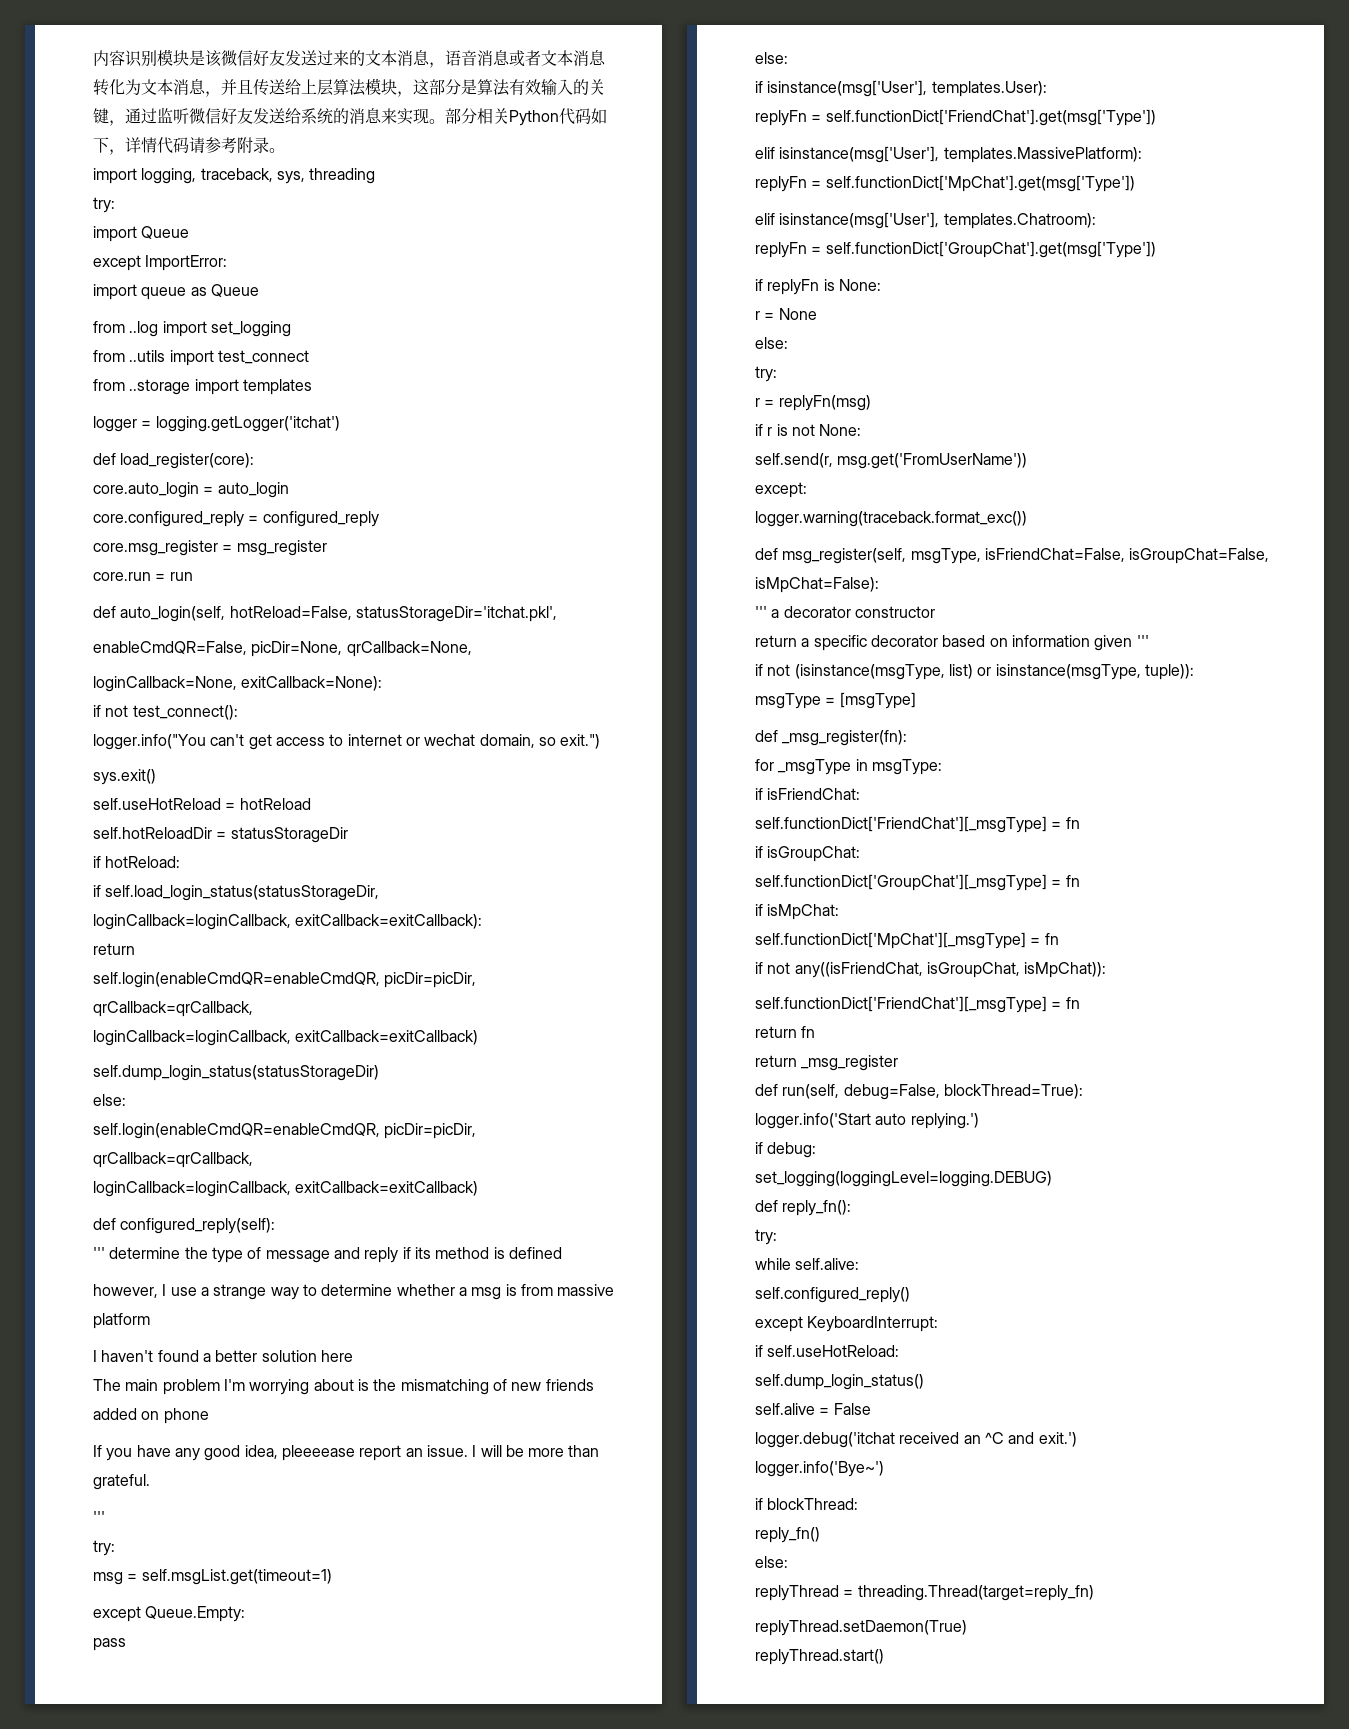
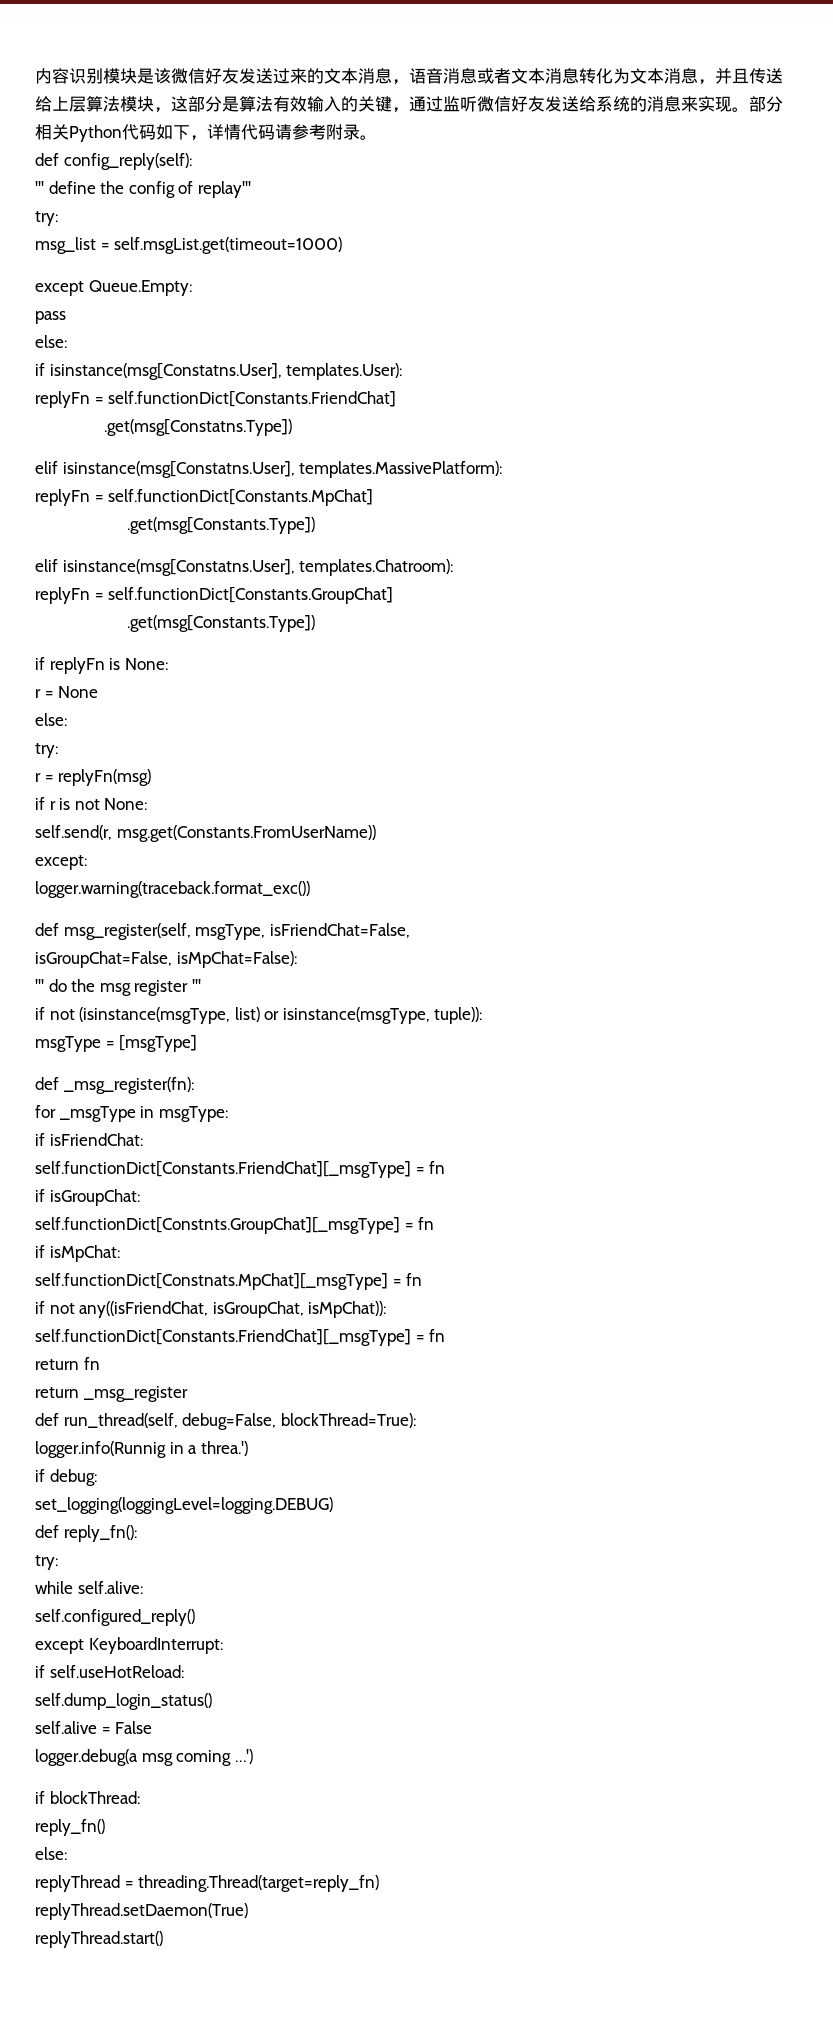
- import logging, traceback, sys, threading
+ def config_reply(self):
+ ''' define the config of replay'''
  try:
- import Queue
- except ImportError:
- import queue as Queue
- from ..log import set_logging
- from ..utils import test_connect
- from ..storage import templates
- logger = logging.getLogger('itchat')
- def load_register(core):
- core.auto_login = auto_login
- core.configured_reply = configured_reply
- core.msg_register = msg_register
- core.run = run
- def auto_login(self, hotReload=False, statusStorageDir='itchat.pkl',
- enableCmdQR=False, picDir=None, qrCallback=None,
- loginCallback=None, exitCallback=None):
- if not test_connect():
- logger.info("You can't get access to internet or wechat domain, so exit.")
- sys.exit()
- self.useHotReload = hotReload
- self.hotReloadDir = statusStorageDir
- if hotReload:
- if self.load_login_status(statusStorageDir,
- loginCallback=loginCallback, exitCallback=exitCallback):
- return
- self.login(enableCmdQR=enableCmdQR, picDir=picDir, qrCallback=qrCallback,
- loginCallback=loginCallback, exitCallback=exitCallback)
- self.dump_login_status(statusStorageDir)
- else:
- self.login(enableCmdQR=enableCmdQR, picDir=picDir, qrCallback=qrCallback,
- loginCallback=loginCallback, exitCallback=exitCallback)
- def configured_reply(self):
- ''' determine the type of message and reply if its method is defined
- however, I use a strange way to determine whether a msg is from massive platform
- I haven't found a better solution here
- The main problem I'm worrying about is the mismatching of new friends added on phone
- If you have any good idea, pleeeease report an issue. I will be more than grateful.
- '''
- try:
- msg = self.msgList.get(timeout=1)
+ msg_list = self.msgList.get(timeout=1000)
- if isinstance(msg['User'], templates.User):
+ if isinstance(msg[Constatns.User], templates.User):
- replyFn = self.functionDict['FriendChat'].get(msg['Type'])
- elif isinstance(msg['User'], templates.MassivePlatform):
+ replyFn = self.functionDict[Constants.FriendChat]
+ .get(msg[Constatns.Type])
+ elif isinstance(msg[Constatns.User], templates.MassivePlatform):
- replyFn = self.functionDict['MpChat'].get(msg['Type'])
- elif isinstance(msg['User'], templates.Chatroom):
+ replyFn = self.functionDict[Constants.MpChat]
+ .get(msg[Constants.Type])
+ elif isinstance(msg[Constatns.User], templates.Chatroom):
- replyFn = self.functionDict['GroupChat'].get(msg['Type'])
+ replyFn = self.functionDict[Constants.GroupChat]
+ .get(msg[Constants.Type])
- self.send(r, msg.get('FromUserName'))
+ self.send(r, msg.get(Constants.FromUserName))
- def msg_register(self, msgType, isFriendChat=False, isGroupChat=False, isMpChat=False):
+ def msg_register(self, msgType, isFriendChat=False,
+ isGroupChat=False, isMpChat=False):
- ''' a decorator constructor
- return a specific decorator based on information given '''
+ ''' do the msg register '''
  if isFriendChat:
- self.functionDict['FriendChat'][_msgType] = fn
+ self.functionDict[Constants.FriendChat][_msgType] = fn
- self.functionDict['GroupChat'][_msgType] = fn
+ self.functionDict[Constnts.GroupChat][_msgType] = fn
- self.functionDict['MpChat'][_msgType] = fn
+ self.functionDict[Constnats.MpChat][_msgType] = fn
  if not any((isFriendChat, isGroupChat, isMpChat)):
- self.functionDict['FriendChat'][_msgType] = fn
+ self.functionDict[Constants.FriendChat][_msgType] = fn
- def run(self, debug=False, blockThread=True):
+ def run_thread(self, debug=False, blockThread=True):
- logger.info('Start auto replying.')
+ logger.info(Runnig in a threa.')
- logger.debug('itchat received an ^C and exit.')
- logger.info('Bye~')
+ logger.debug(a msg coming …')

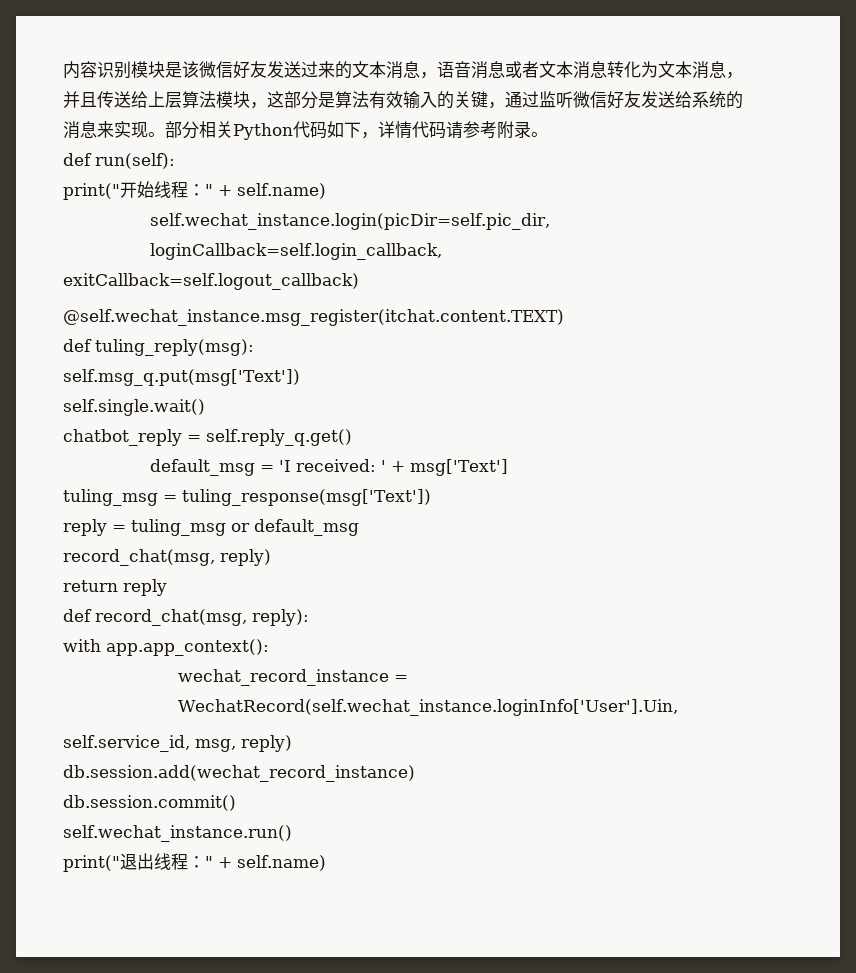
- def config_reply(self):
- ''' define the config of replay'''
- try:
- msg_list = self.msgList.get(timeout=1000)
- except Queue.Empty:
- pass
- else:
- if isinstance(msg[Constatns.User], templates.User):
- replyFn = self.functionDict[Constants.FriendChat]
- .get(msg[Constatns.Type])
- elif isinstance(msg[Constatns.User], templates.MassivePlatform):
- replyFn = self.functionDict[Constants.MpChat]
- .get(msg[Constants.Type])
- elif isinstance(msg[Constatns.User], templates.Chatroom):
- replyFn = self.functionDict[Constants.GroupChat]
- .get(msg[Constants.Type])
- if replyFn is None:
- r = None
- else:
- try:
- r = replyFn(msg)
- if r is not None:
- self.send(r, msg.get(Constants.FromUserName))
- except:
- logger.warning(traceback.format_exc())
- def msg_register(self, msgType, isFriendChat=False,
- isGroupChat=False, isMpChat=False):
- ''' do the msg register '''
- if not (isinstance(msgType, list) or isinstance(msgType, tuple)):
- msgType = [msgType]
- def _msg_register(fn):
- for _msgType in msgType:
- if isFriendChat:
- self.functionDict[Constants.FriendChat][_msgType] = fn
- if isGroupChat:
- self.functionDict[Constnts.GroupChat][_msgType] = fn
- if isMpChat:
- self.functionDict[Constnats.MpChat][_msgType] = fn
- if not any((isFriendChat, isGroupChat, isMpChat)):
- self.functionDict[Constants.FriendChat][_msgType] = fn
- return fn
- return _msg_register
- def run_thread(self, debug=False, blockThread=True):
- logger.info(Runnig in a threa.')
- if debug:
- set_logging(loggingLevel=logging.DEBUG)
- def reply_fn():
- try:
- while self.alive:
- self.configured_reply()
- except KeyboardInterrupt:
- if self.useHotReload:
- self.dump_login_status()
- self.alive = False
- logger.debug(a msg coming …')
- if blockThread:
- reply_fn()
- else:
- replyThread = threading.Thread(target=reply_fn)
- replyThread.setDaemon(True)
- replyThread.start()
+ def run(self):
+ print("开始线程：" + self.name)
+ self.wechat_instance.login(picDir=self.pic_dir, loginCallback=self.login_callback,
+ exitCallback=self.logout_callback)
+ @self.wechat_instance.msg_register(itchat.content.TEXT)
+ def tuling_reply(msg):
+ self.msg_q.put(msg['Text'])
+ self.single.wait()
+ chatbot_reply = self.reply_q.get()
+ default_msg = 'I received: ' + msg['Text']
+ tuling_msg = tuling_response(msg['Text'])
+ reply = tuling_msg or default_msg
+ record_chat(msg, reply)
+ return reply
+ def record_chat(msg, reply):
+ with app.app_context():
+ wechat_record_instance = WechatRecord(self.wechat_instance.loginInfo['User'].Uin,
+ self.service_id, msg, reply)
+ db.session.add(wechat_record_instance)
+ db.session.commit()
+ self.wechat_instance.run()
+ print("退出线程：" + self.name)

